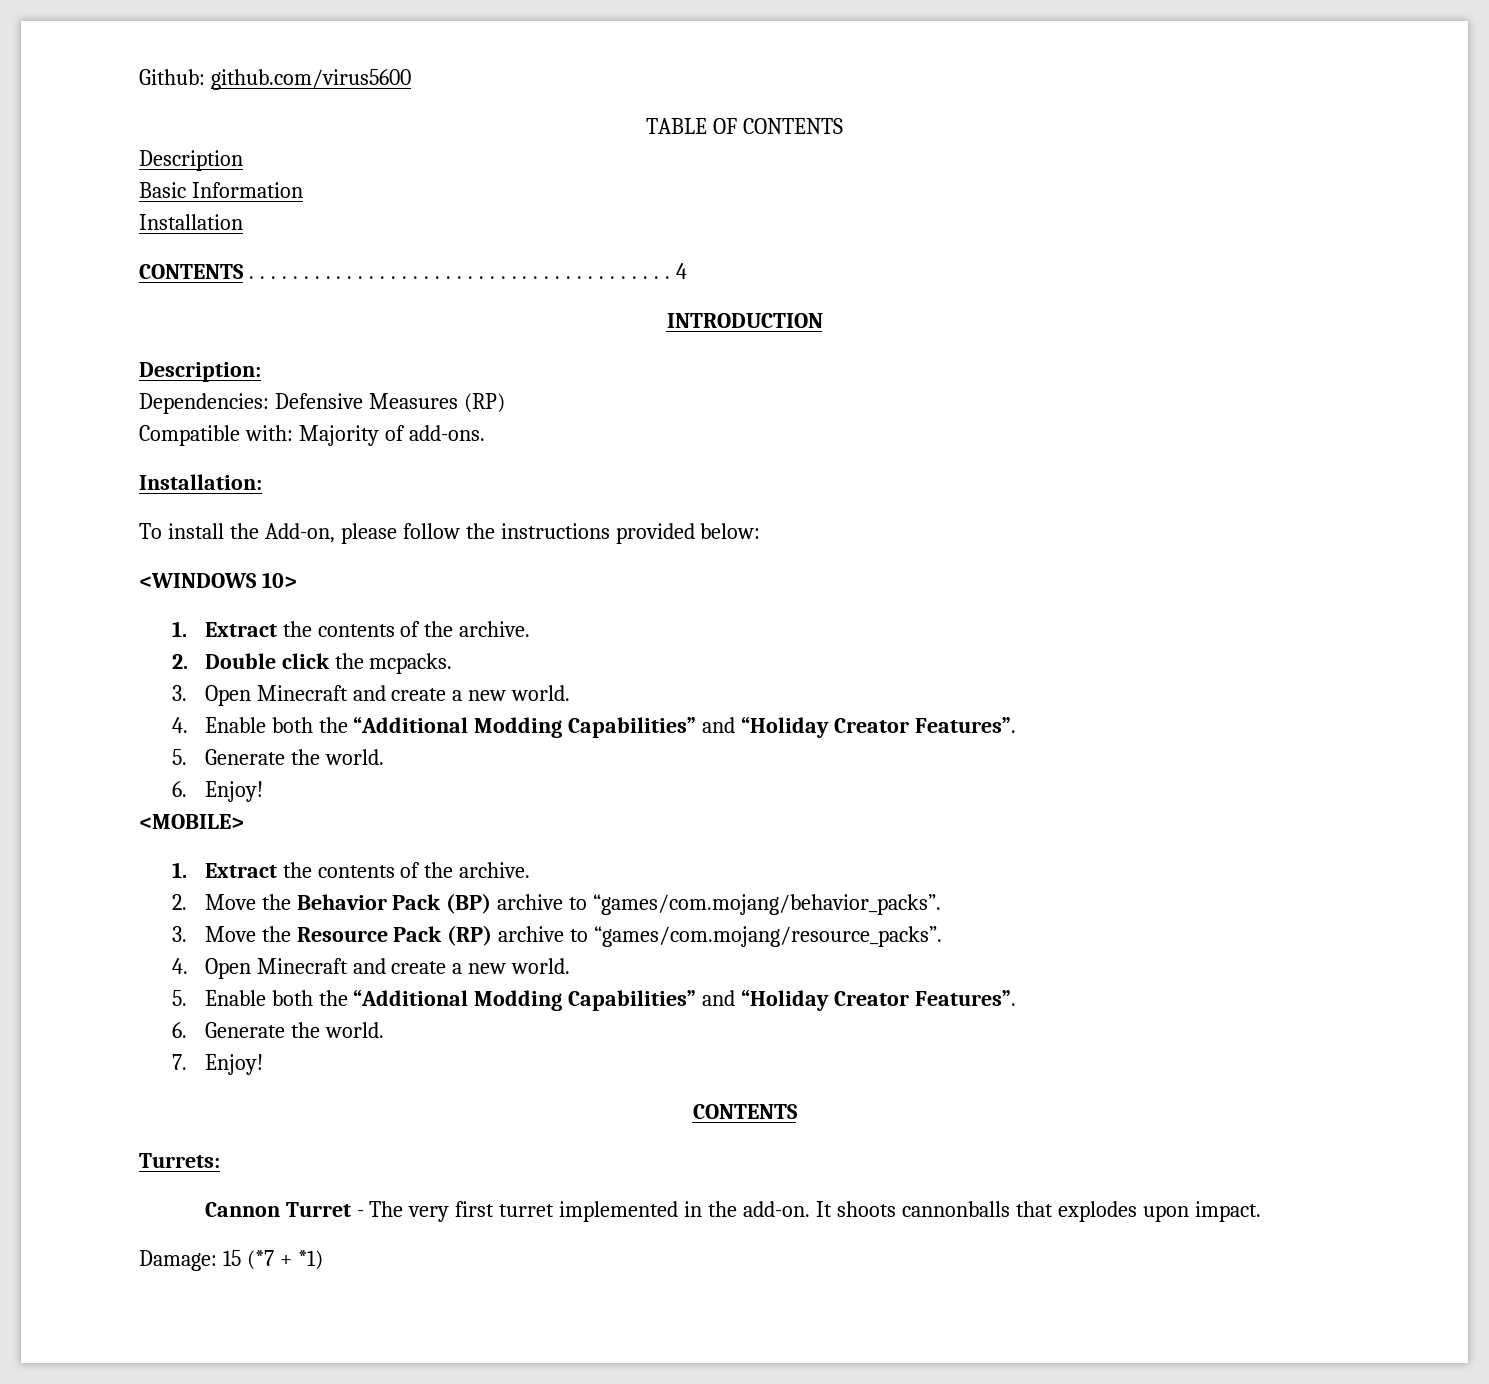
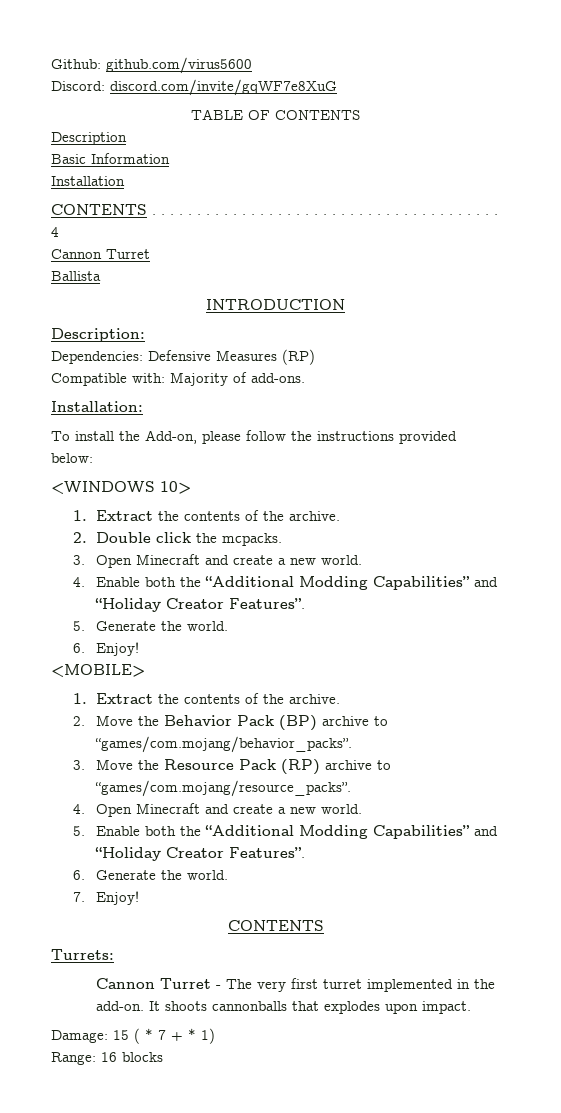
+ Discord: discord.com/invite/gqWF7e8XuG
  4
+ Cannon Turret
+ Ballista
- Damage: 15 (*7 + *1)
+ Damage: 15 ( * 7 + * 1)
+ Range: 16 blocks

